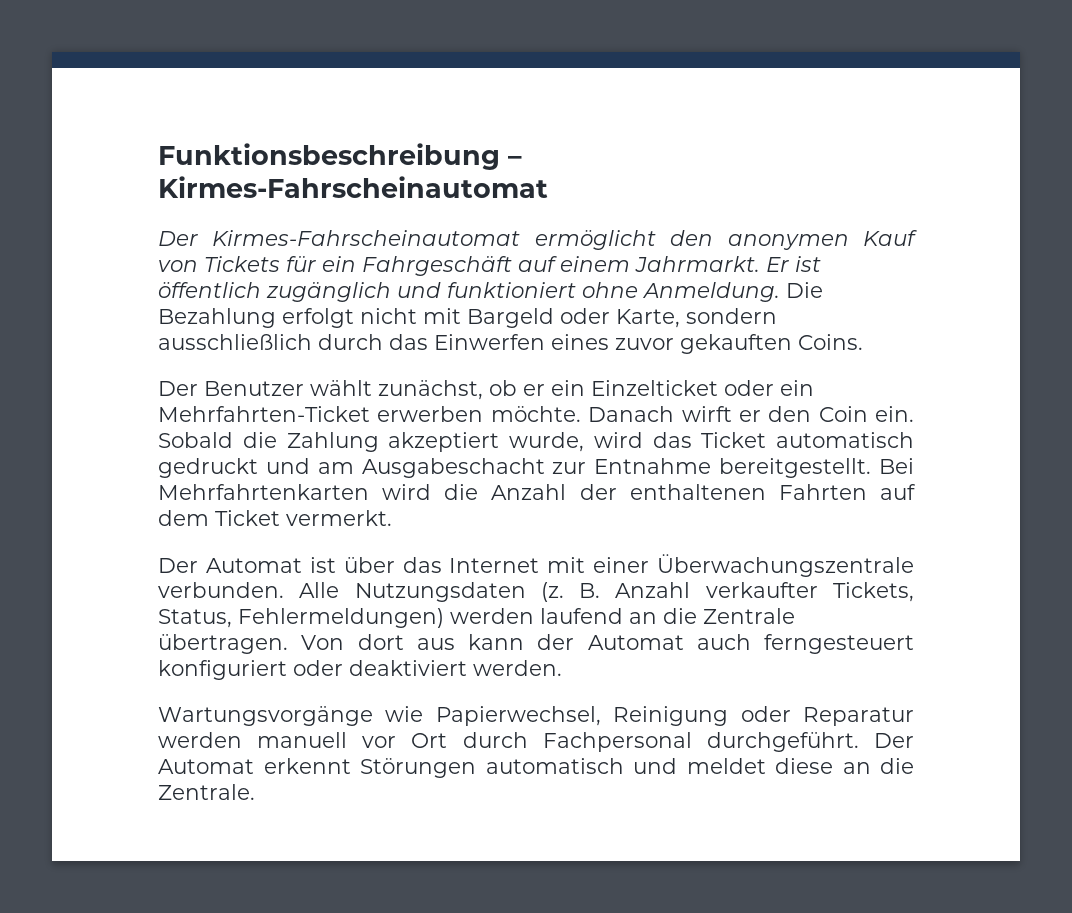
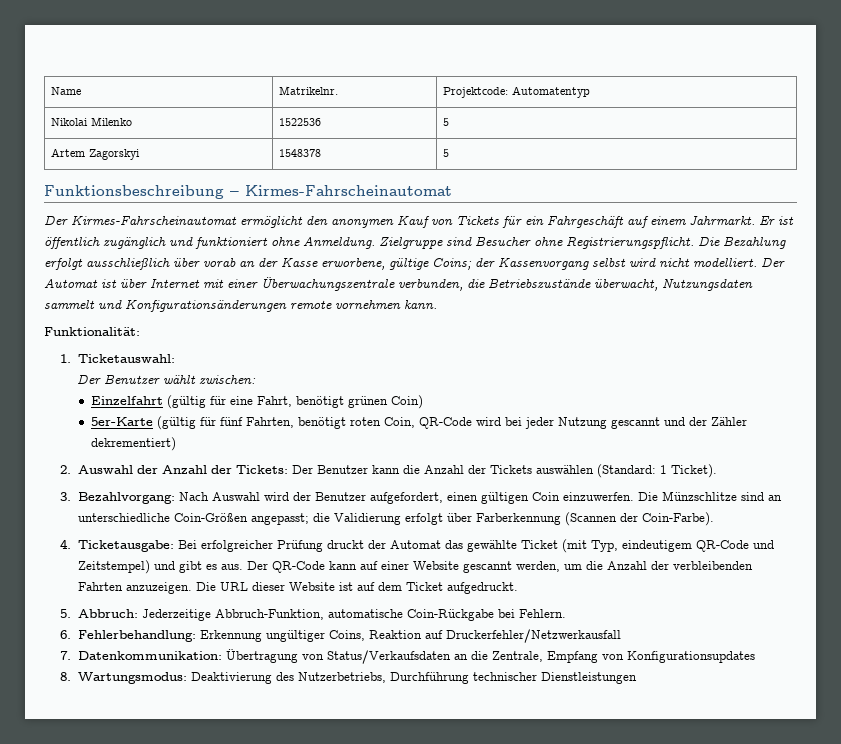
+ Name | Matrikelnr. | Projektcode: Automatentyp
+ Nikolai Milenko | 1522536 | 5
+ Artem Zagorskyi | 1548378 | 5
- Die Bezahlung erfolgt nicht mit Bargeld oder Karte, sondern ausschließlich durch das Einwerfen eines zuvor gekauften Coins.
- Der Benutzer wählt zunächst, ob er ein Einzelticket oder ein Mehrfahrten-Ticket erwerben möchte. Danach wirft er den Coin ein. Sobald die Zahlung akzeptiert wurde, wird das Ticket automatisch gedruckt und am Ausgabeschacht zur Entnahme bereitgestellt. Bei Mehrfahrtenkarten wird die Anzahl der enthaltenen Fahrten auf dem Ticket vermerkt.
- Der Automat ist über das Internet mit einer Überwachungszentrale verbunden. Alle Nutzungsdaten (z. B. Anzahl verkaufter Tickets, Status, Fehlermeldungen) werden laufend an die Zentrale übertragen. Von dort aus kann der Automat auch ferngesteuert konfiguriert oder deaktiviert werden.
- Wartungsvorgänge wie Papierwechsel, Reinigung oder Reparatur werden manuell vor Ort durch Fachpersonal durchgeführt. Der Automat erkennt Störungen automatisch und meldet diese an die Zentrale.
+ Zielgruppe sind Besucher ohne Registrierungspflicht. Die Bezahlung erfolgt ausschließlich über vorab an der Kasse erworbene, gültige Coins; der Kassenvorgang selbst wird nicht modelliert. Der Automat ist über Internet mit einer Überwachungszentrale verbunden, die Betriebszustände überwacht, Nutzungsdaten sammelt und Konfigurationsänderungen remote vornehmen kann.
+ Funktionalität:
+ 1. Ticketauswahl:
+ Der Benutzer wählt zwischen:
+ Einzelfahrt (gültig für eine Fahrt, benötigt grünen Coin)
+ 5er-Karte (gültig für fünf Fahrten, benötigt roten Coin, QR-Code wird bei jeder Nutzung gescannt und der Zähler dekrementiert)
+ 2. Auswahl der Anzahl der Tickets: Der Benutzer kann die Anzahl der Tickets auswählen (Standard: 1 Ticket).
+ 3. Bezahlvorgang: Nach Auswahl wird der Benutzer aufgefordert, einen gültigen Coin einzuwerfen. Die Münzschlitze sind an unterschiedliche Coin-Größen angepasst; die Validierung erfolgt über Farberkennung (Scannen der Coin-Farbe).
+ 4. Ticketausgabe: Bei erfolgreicher Prüfung druckt der Automat das gewählte Ticket (mit Typ, eindeutigem QR-Code und Zeitstempel) und gibt es aus. Der QR-Code kann auf einer Website gescannt werden, um die Anzahl der verbleibenden Fahrten anzuzeigen. Die URL dieser Website ist auf dem Ticket aufgedruckt.
+ 5. Abbruch: Jederzeitige Abbruch-Funktion, automatische Coin-Rückgabe bei Fehlern.
+ 6. Fehlerbehandlung: Erkennung ungültiger Coins, Reaktion auf Druckerfehler/Netzwerkausfall
+ 7. Datenkommunikation: Übertragung von Status/Verkaufsdaten an die Zentrale, Empfang von Konfigurationsupdates
+ 8. Wartungsmodus: Deaktivierung des Nutzerbetriebs, Durchführung technischer Dienstleistungen

